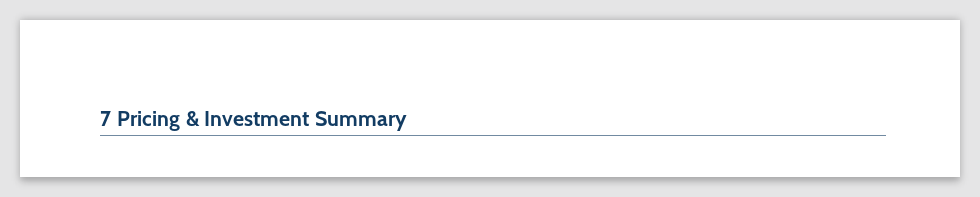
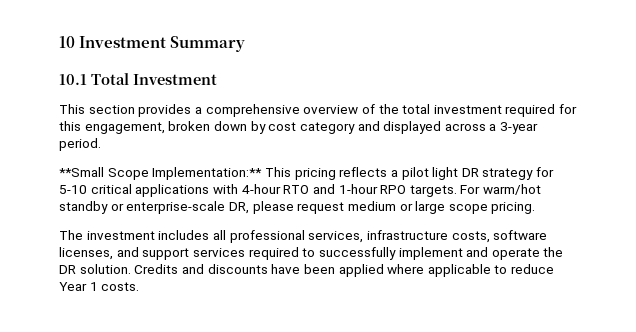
- 7 Pricing & Investment Summary
+ 10 Investment Summary
+ 10.1 Total Investment
+ This section provides a comprehensive overview of the total investment required for this engagement, broken down by cost category and displayed across a 3-year period.
+ **Small Scope Implementation:** This pricing reflects a pilot light DR strategy for 5-10 critical applications with 4-hour RTO and 1-hour RPO targets. For warm/hot standby or enterprise-scale DR, please request medium or large scope pricing.
+ The investment includes all professional services, infrastructure costs, software licenses, and support services required to successfully implement and operate the DR solution. Credits and discounts have been applied where applicable to reduce Year 1 costs.

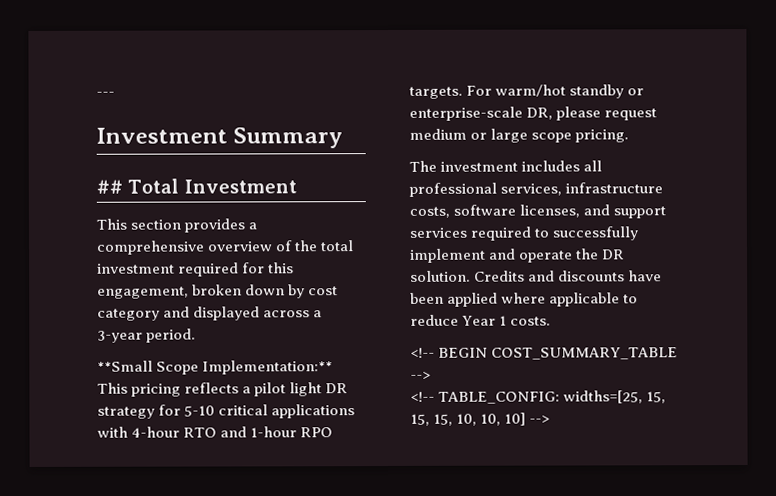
- 10 Investment Summary
+ ---
+ Investment Summary
- 10.1 Total Investment
+ ## Total Investment
+ <!-- BEGIN COST_SUMMARY_TABLE -->
+ <!-- TABLE_CONFIG: widths=[25, 15, 15, 15, 10, 10, 10] -->

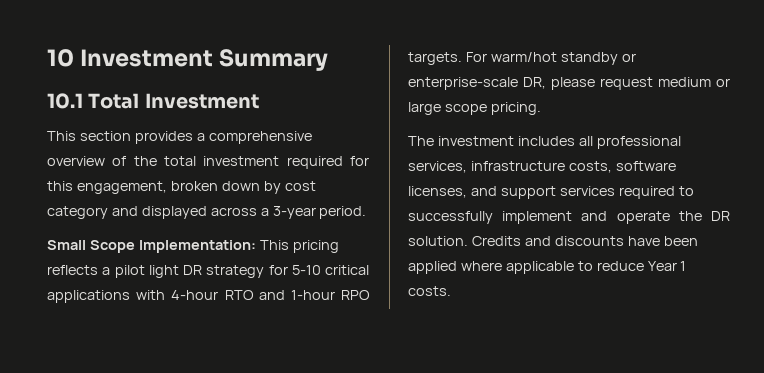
- ---
- Investment Summary
+ 10 Investment Summary
- ## Total Investment
+ 10.1 Total Investment
- **Small Scope Implementation:** This pricing reflects a pilot light DR strategy for 5-10 critical applications with 4-hour RTO and 1-hour RPO targets.
+ Small Scope Implementation: This pricing reflects a pilot light DR strategy for 5-10 critical applications with 4-hour RTO and 1-hour RPO targets.
- <!-- BEGIN COST_SUMMARY_TABLE -->
- <!-- TABLE_CONFIG: widths=[25, 15, 15, 15, 10, 10, 10] -->

